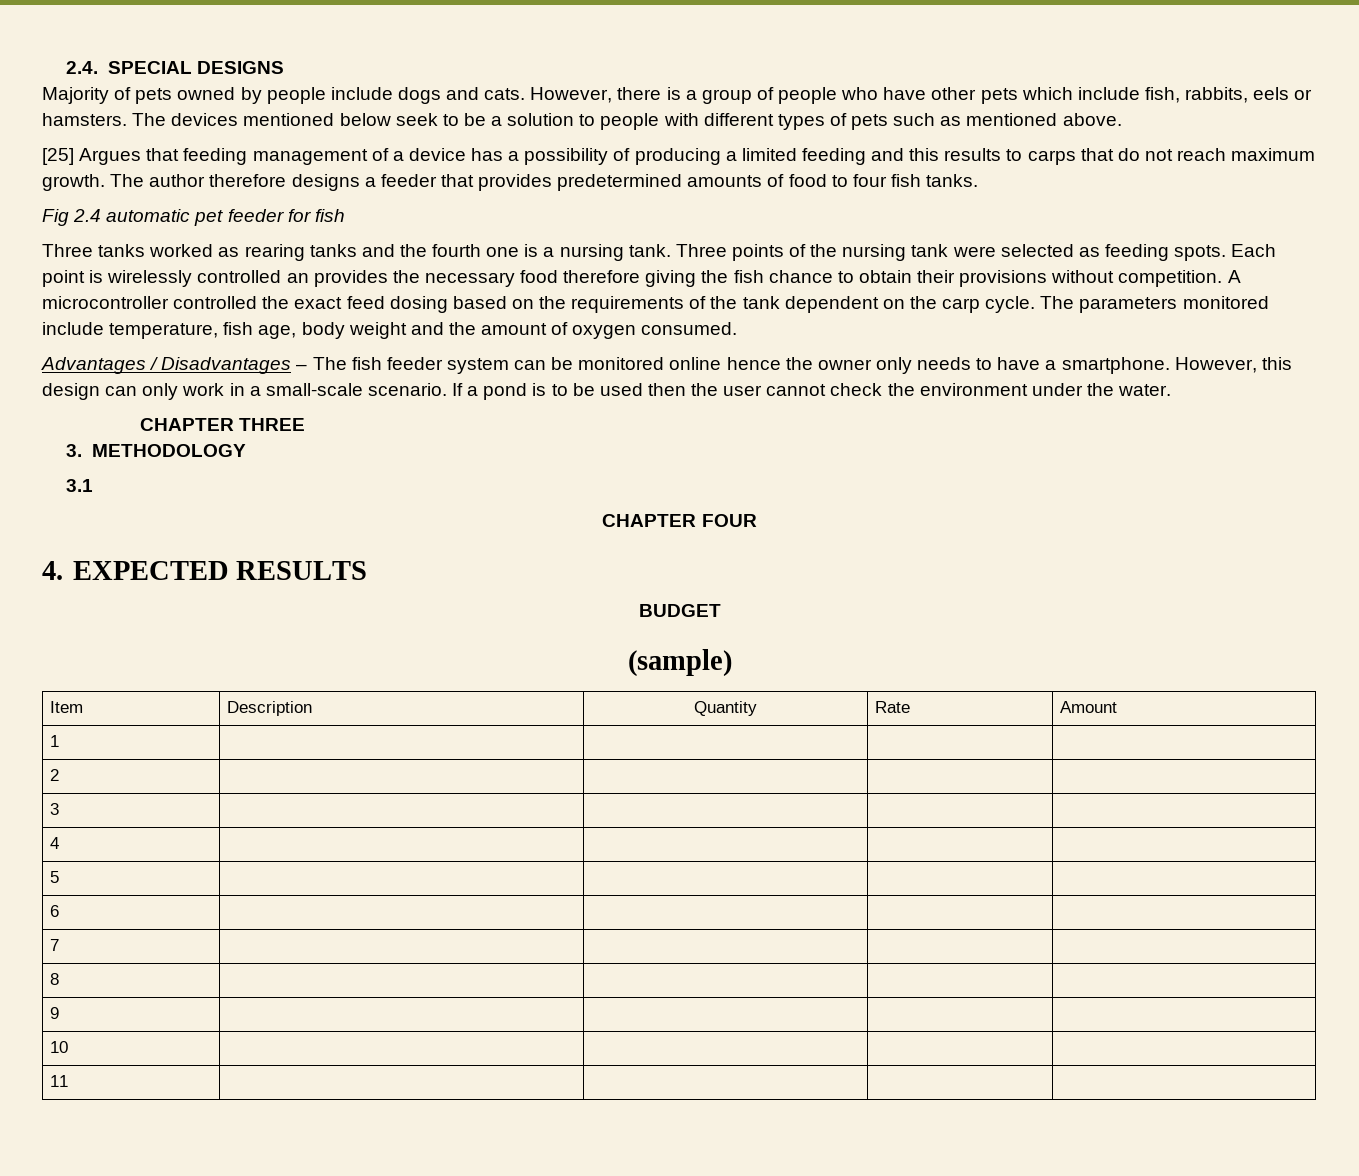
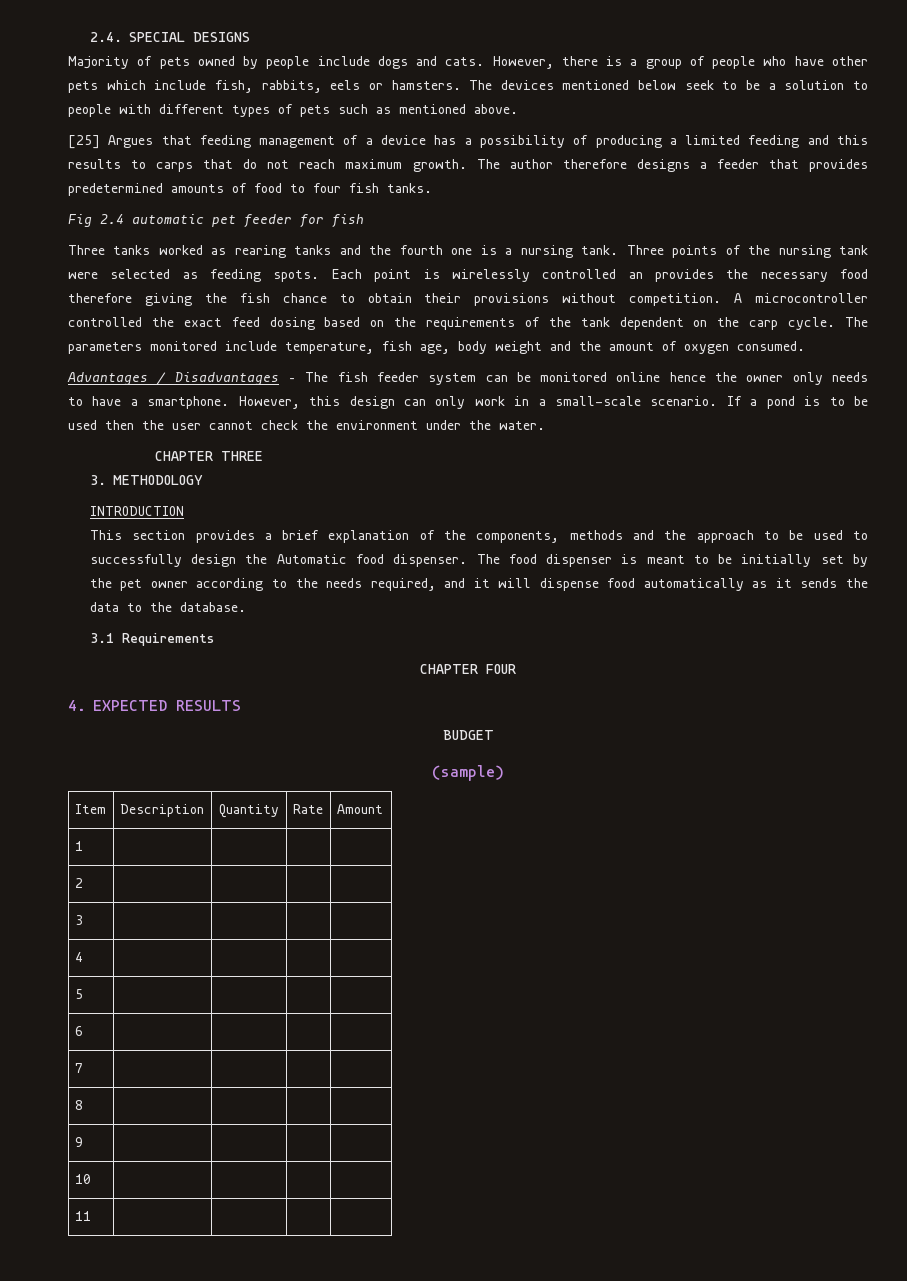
+ INTRODUCTION
+ This section provides a brief explanation of the components, methods and the approach to be used to successfully design the Automatic food dispenser. The food dispenser is meant to be initially set by the pet owner according to the needs required, and it will dispense food automatically as it sends the data to the database.
- 3.1
+ 3.1 Requirements

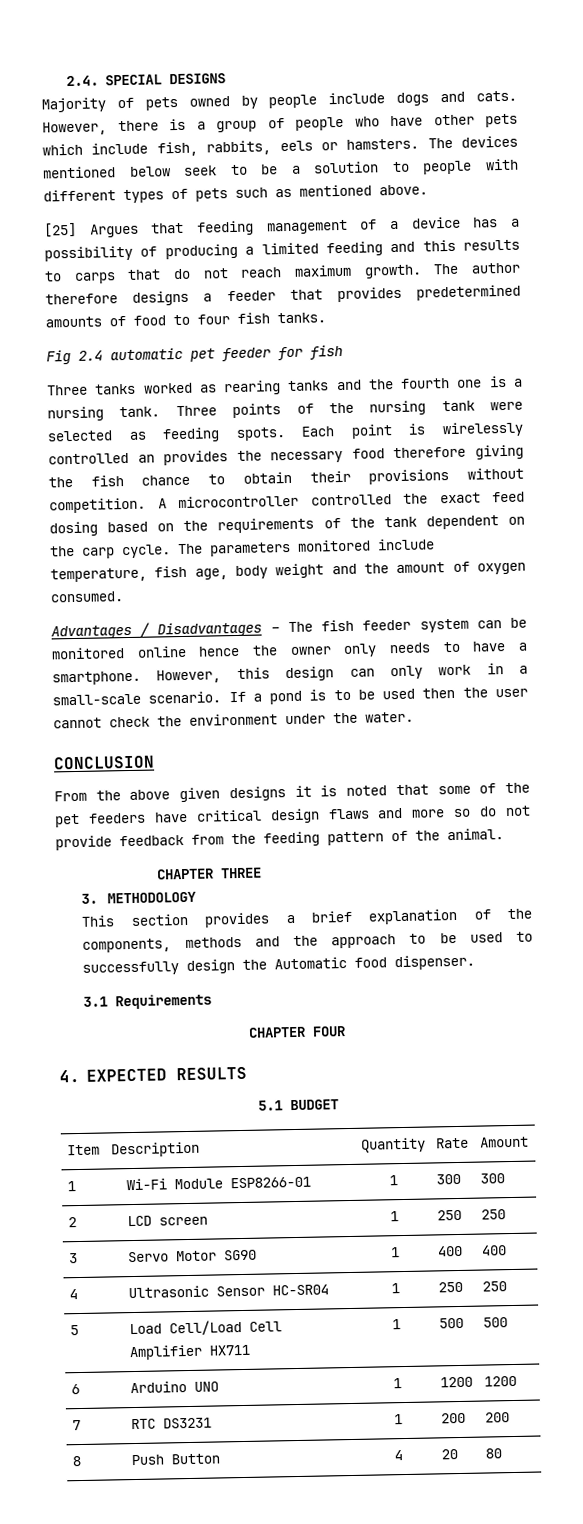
+ CONCLUSION
+ From the above given designs it is noted that some of the pet feeders have critical design flaws and more so do not provide feedback from the feeding pattern of the animal.
- INTRODUCTION
- The food dispenser is meant to be initially set by the pet owner according to the needs required, and it will dispense food automatically as it sends the data to the database.
- BUDGET
+ 5.1 BUDGET
- (sample)
- 1 | | | |
- 2 | | | |
- 3 | | | |
- 4 | | | |
- 5 | | | |
- 6 | | | |
- 7 | | | |
- 8 | | | |
- 9 | | | |
- 10 | | | |
- 11 | | | |
+ 1 | Wi-Fi Module ESP8266-01 | 1 | 300 | 300
+ 2 | LCD screen | 1 | 250 | 250
+ 3 | Servo Motor SG90 | 1 | 400 | 400
+ 4 | Ultrasonic Sensor HC-SR04 | 1 | 250 | 250
+ 5 | Load Cell/Load Cell Amplifier HX711 | 1 | 500 | 500
+ 6 | Arduino UNO | 1 | 1200 | 1200
+ 7 | RTC DS3231 | 1 | 200 | 200
+ 8 | Push Button | 4 | 20 | 80

